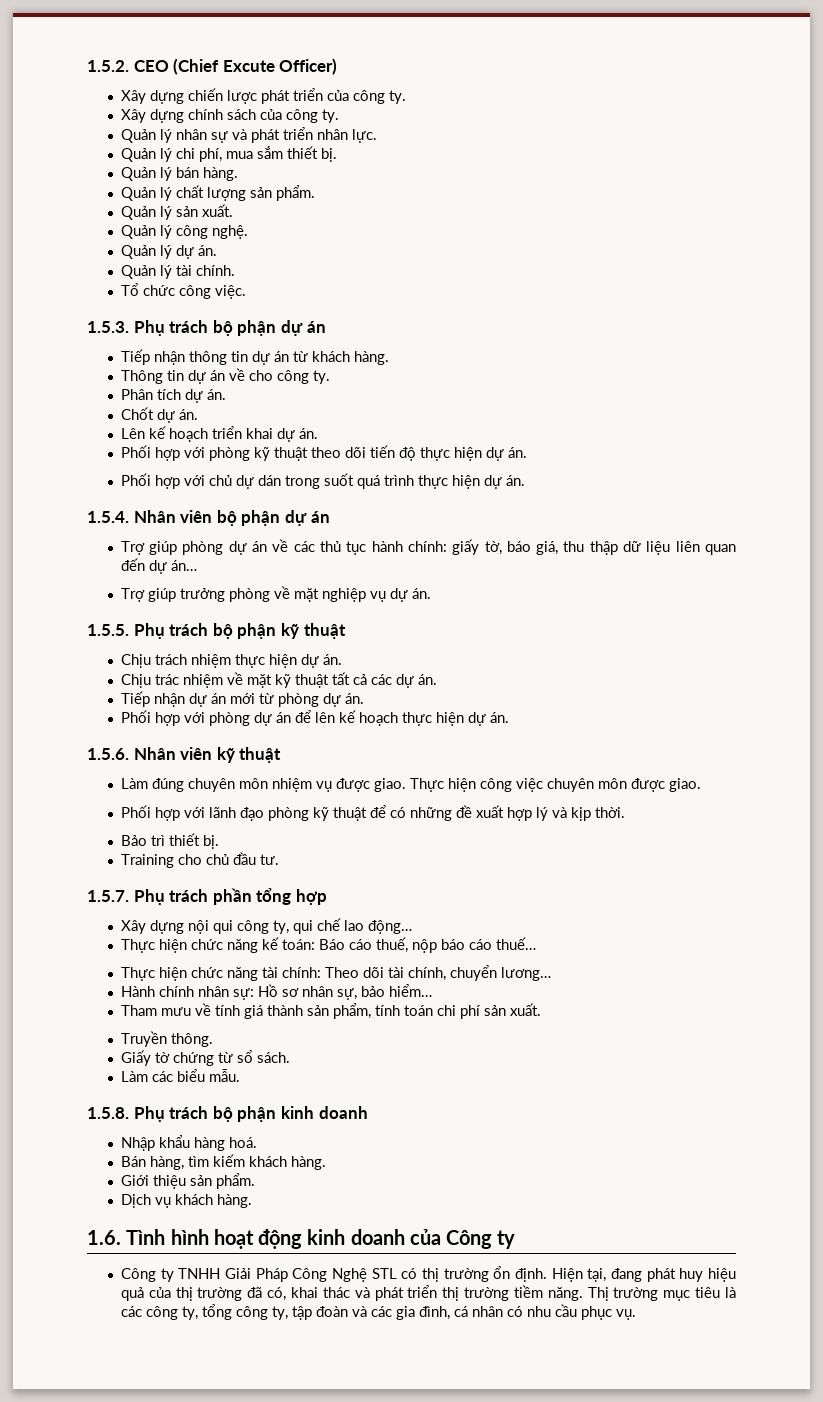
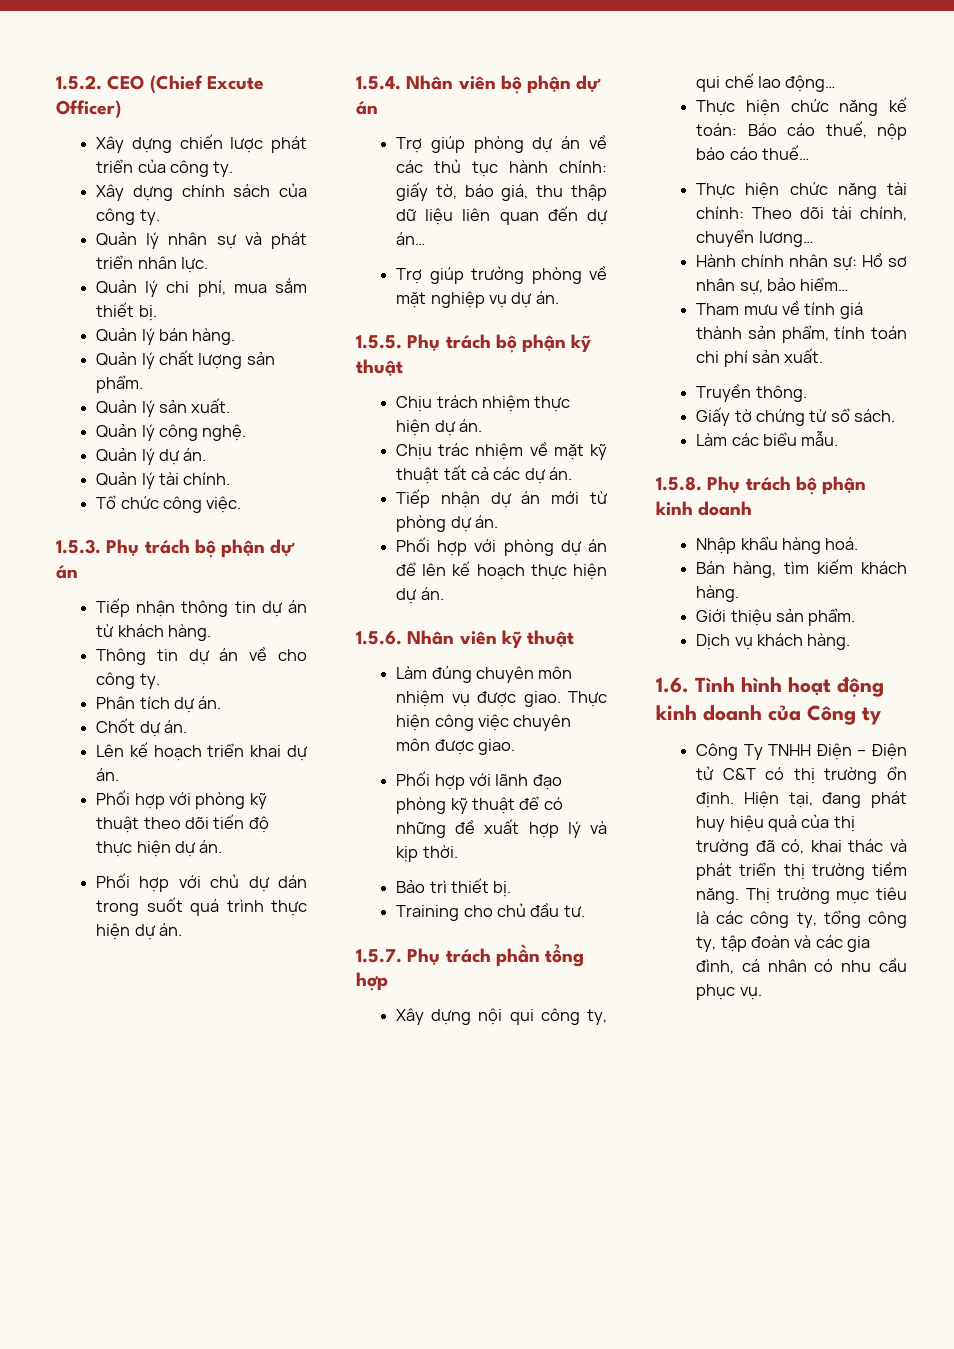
- Công ty TNHH Giải Pháp Công Nghệ STL có thị trường ổn định.
+ Công Ty TNHH Điện – Điện tử C&T có thị trường ổn định.

